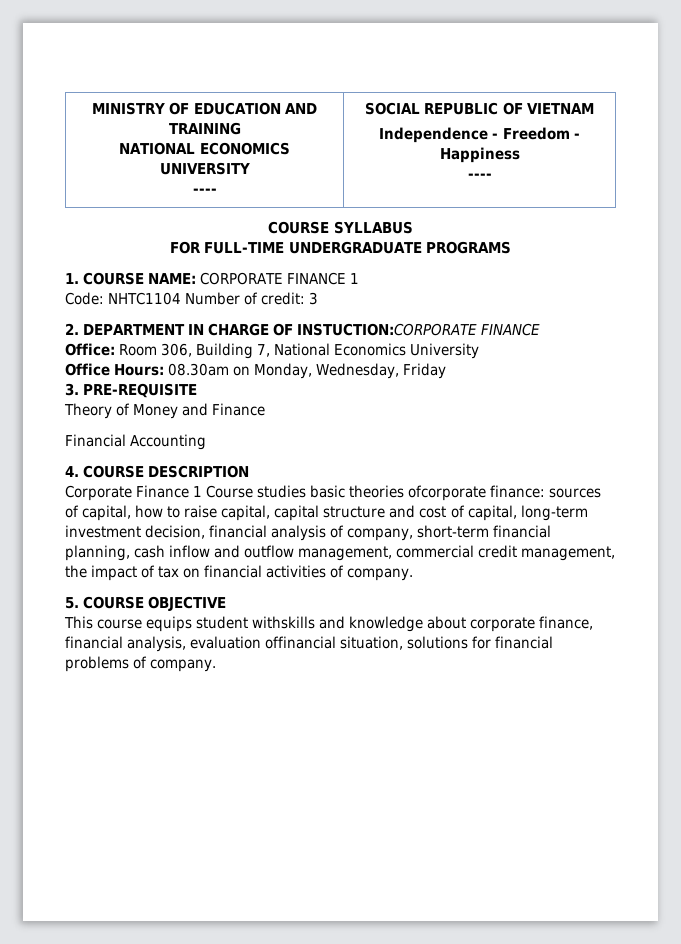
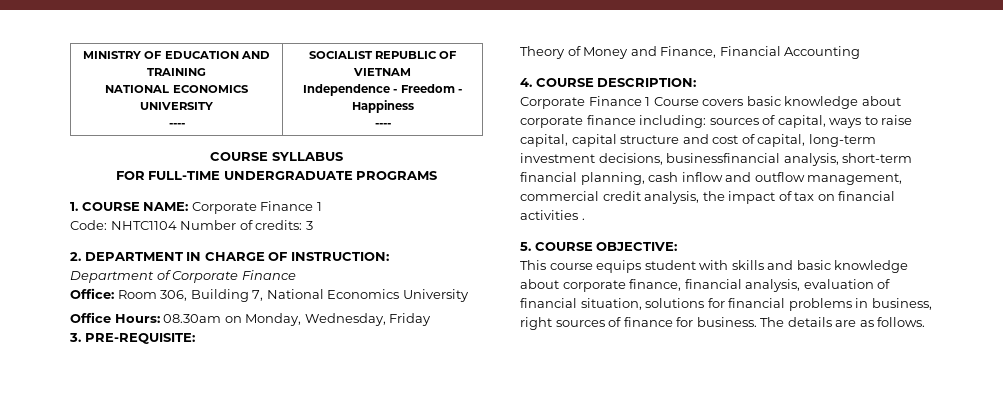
  MINISTRY OF EDUCATION AND TRAINING
  NATIONAL ECONOMICS UNIVERSITY
- ---- | SOCIAL REPUBLIC OF VIETNAM
+ ---- | SOCIALIST REPUBLIC OF VIETNAM
- 1. COURSE NAME: CORPORATE FINANCE 1
+ 1. COURSE NAME: Corporate Finance 1
- Code: NHTC1104 Number of credit: 3
+ Code: NHTC1104 Number of credits: 3
- 2. DEPARTMENT IN CHARGE OF INSTUCTION:CORPORATE FINANCE
+ 2. DEPARTMENT IN CHARGE OF INSTRUCTION:
+ Department of Corporate Finance
- 3. PRE-REQUISITE
+ 3. PRE-REQUISITE:
- Theory of Money and Finance
- Financial Accounting
+ Theory of Money and Finance, Financial Accounting
- 4. COURSE DESCRIPTION
+ 4. COURSE DESCRIPTION:
- Corporate Finance 1 Course studies basic theories ofcorporate finance: sources of capital, how to raise capital, capital structure and cost of capital, long-term investment decision, financial analysis of company, short-term financial planning, cash inflow and outflow management, commercial credit management, the impact of tax on financial activities of company.
+ Corporate Finance 1 Course covers basic knowledge about corporate finance including: sources of capital, ways to raise capital, capital structure and cost of capital, long-term investment decisions, businessfinancial analysis, short-term financial planning, cash inflow and outflow management, commercial credit analysis, the impact of tax on financial activities .
- 5. COURSE OBJECTIVE
+ 5. COURSE OBJECTIVE:
- This course equips student withskills and knowledge about corporate finance, financial analysis, evaluation offinancial situation, solutions for financial problems of company.
+ This course equips student with skills and basic knowledge about corporate finance, financial analysis, evaluation of financial situation, solutions for financial problems in business, right sources of finance for business. The details are as follows.

